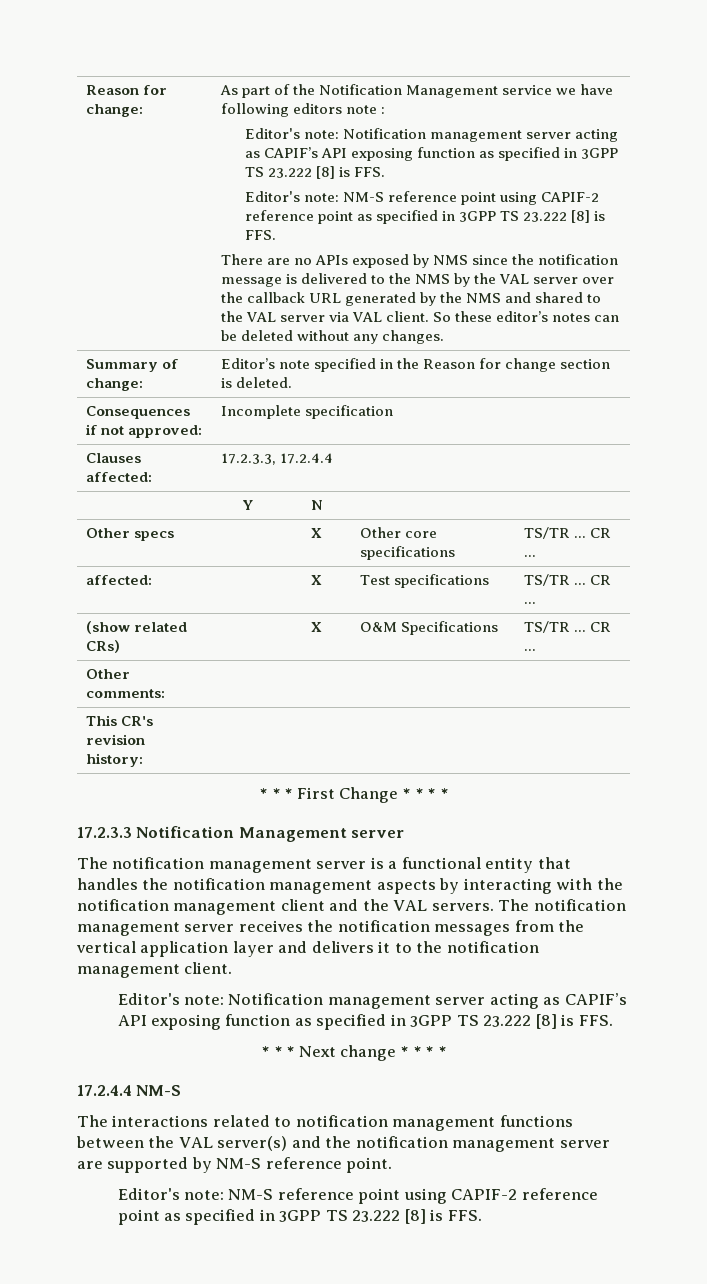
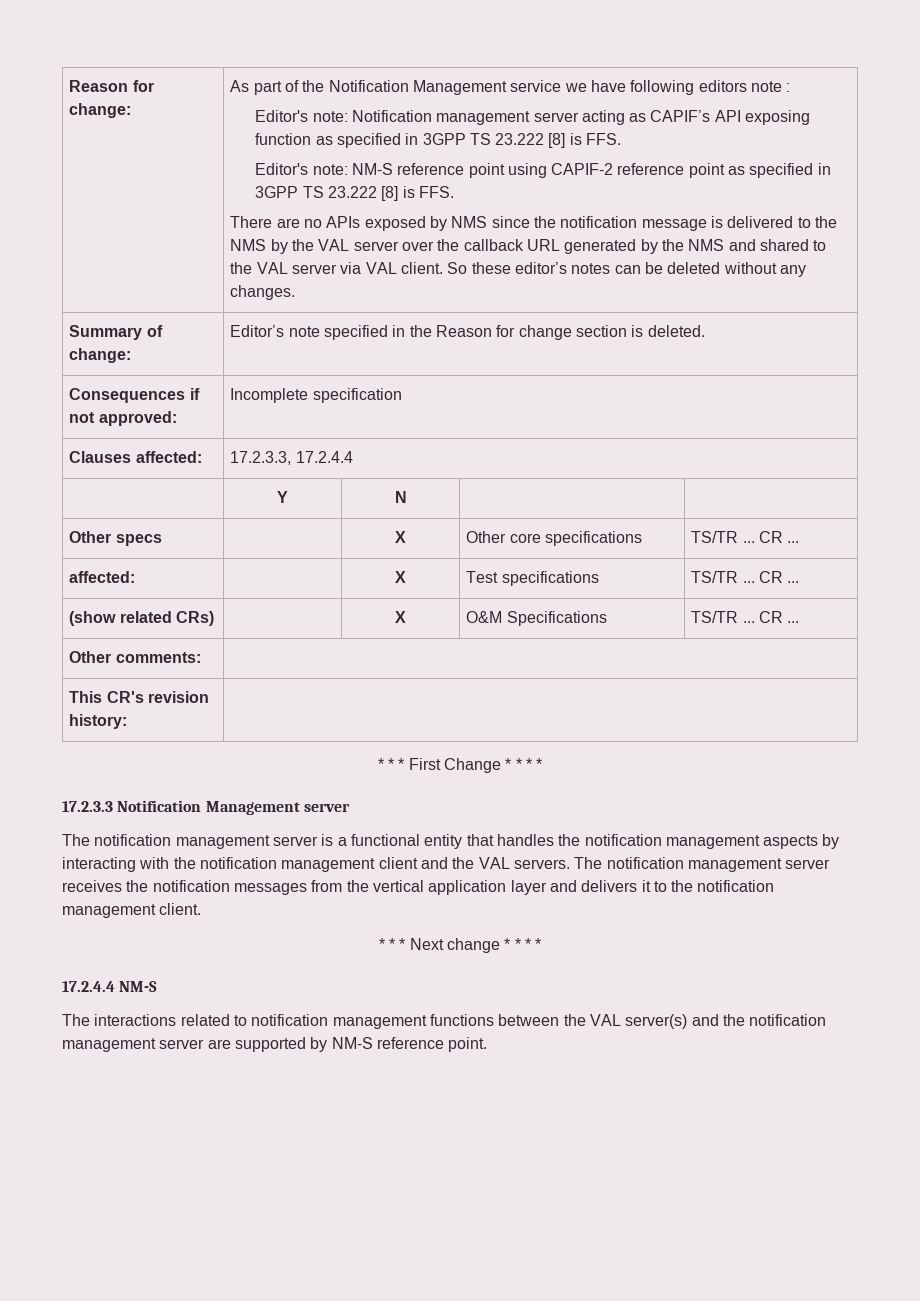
  The notification management server receives the notification messages from the vertical application layer and delivers it to the notification management client.
- Editor's note: Notification management server acting as CAPIF’s API exposing function as specified in 3GPP TS 23.222 [8] is FFS.
  The interactions related to notification management functions between the VAL server(s) and the notification management server are supported by NM-S reference point.
- Editor's note: NM-S reference point using CAPIF-2 reference point as specified in 3GPP TS 23.222 [8] is FFS.

